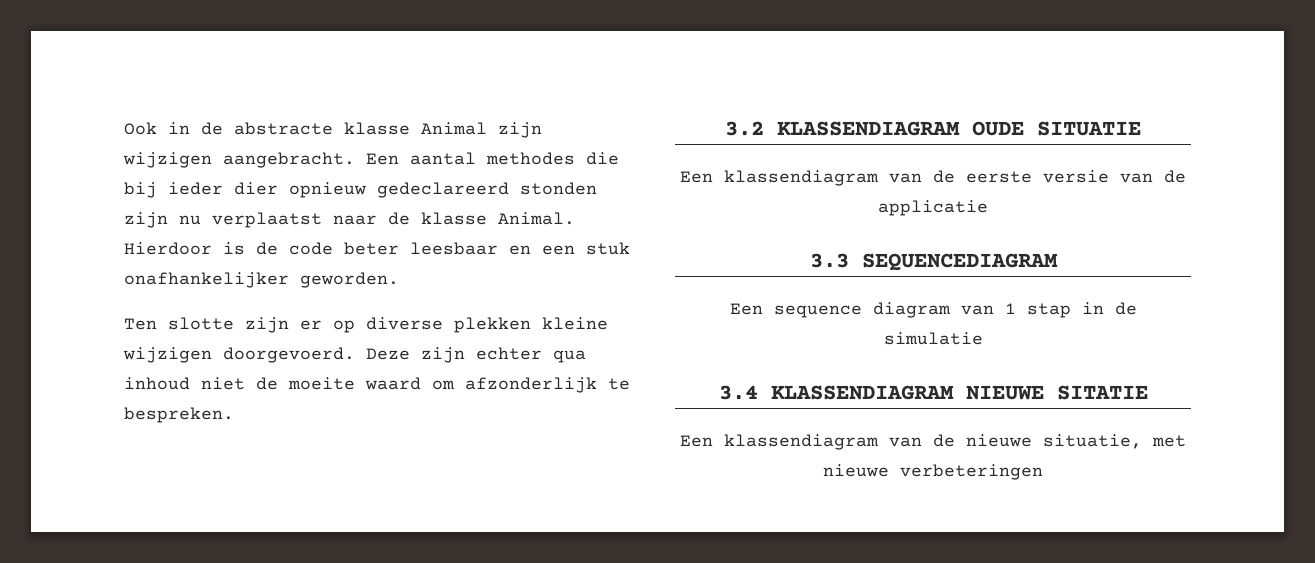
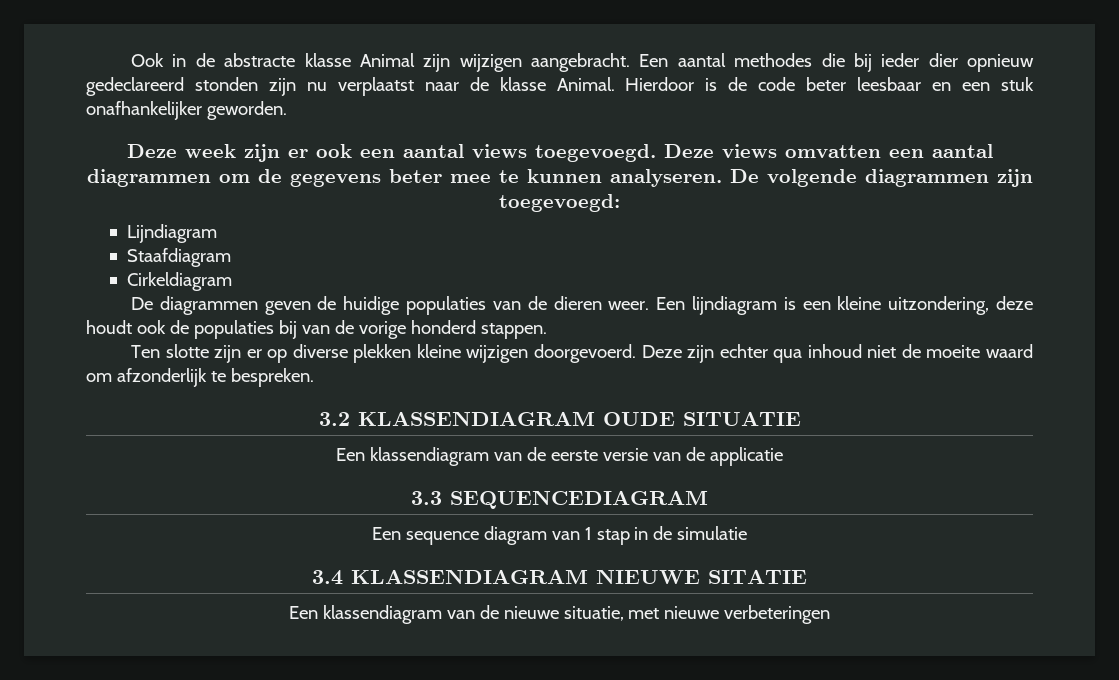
+ Deze week zijn er ook een aantal views toegevoegd. Deze views omvatten een aantal diagrammen om de gegevens beter mee te kunnen analyseren. De volgende diagrammen zijn toegevoegd:
+ Lijndiagram
+ Staafdiagram
+ Cirkeldiagram
+ De diagrammen geven de huidige populaties van de dieren weer. Een lijndiagram is een kleine uitzondering, deze houdt ook de populaties bij van de vorige honderd stappen.

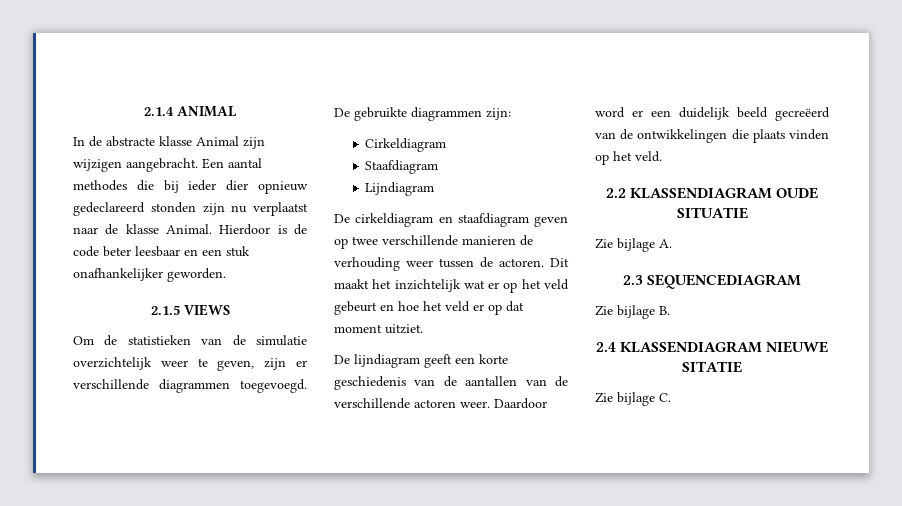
- Ook in de abstracte klasse Animal zijn wijzigen aangebracht.
+ 2.1.4 ANIMAL
+ In de abstracte klasse Animal zijn wijzigen aangebracht.
- Deze week zijn er ook een aantal views toegevoegd. Deze views omvatten een aantal diagrammen om de gegevens beter mee te kunnen analyseren. De volgende diagrammen zijn toegevoegd:
+ 2.1.5 VIEWS
+ Om de statistieken van de simulatie overzichtelijk weer te geven, zijn er verschillende diagrammen toegevoegd. De gebruikte diagrammen zijn:
+ Cirkeldiagram
+ Staafdiagram
  Lijndiagram
- Staafdiagram
- Cirkeldiagram
- De diagrammen geven de huidige populaties van de dieren weer. Een lijndiagram is een kleine uitzondering, deze houdt ook de populaties bij van de vorige honderd stappen.
- Ten slotte zijn er op diverse plekken kleine wijzigen doorgevoerd. Deze zijn echter qua inhoud niet de moeite waard om afzonderlijk te bespreken.
- 3.2 KLASSENDIAGRAM OUDE SITUATIE
- Een klassendiagram van de eerste versie van de applicatie
- 3.3 SEQUENCEDIAGRAM
- Een sequence diagram van 1 stap in de simulatie
- 3.4 KLASSENDIAGRAM NIEUWE SITATIE
- Een klassendiagram van de nieuwe situatie, met nieuwe verbeteringen
+ De cirkeldiagram en staafdiagram geven op twee verschillende manieren de verhouding weer tussen de actoren. Dit maakt het inzichtelijk wat er op het veld gebeurt en hoe het veld er op dat moment uitziet.
+ De lijndiagram geeft een korte geschiedenis van de aantallen van de verschillende actoren weer. Daardoor word er een duidelijk beeld gecreëerd van de ontwikkelingen die plaats vinden op het veld.
+ 2.2 KLASSENDIAGRAM OUDE SITUATIE
+ Zie bijlage A.
+ 2.3 SEQUENCEDIAGRAM
+ Zie bijlage B.
+ 2.4 KLASSENDIAGRAM NIEUWE SITATIE
+ Zie bijlage C.

